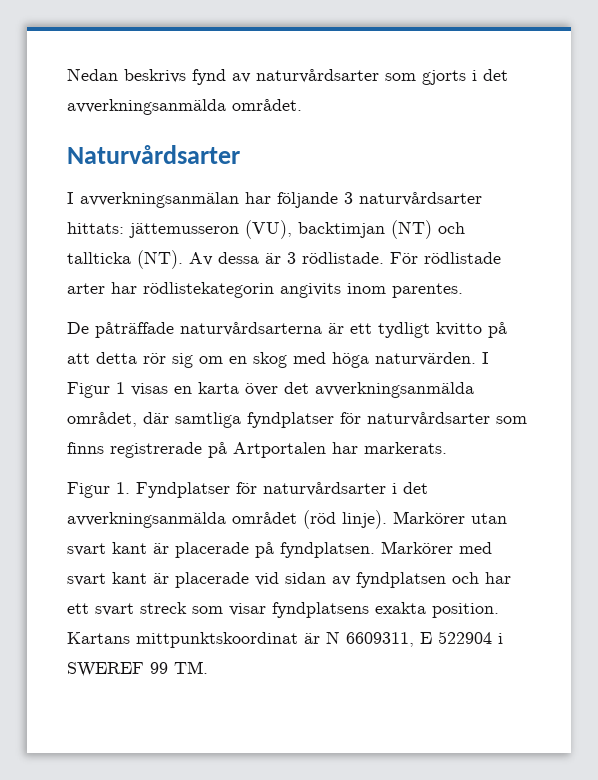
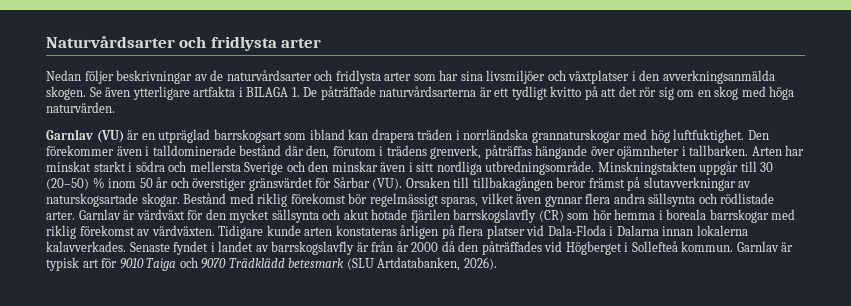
- Nedan beskrivs fynd av naturvårdsarter som gjorts i det avverkningsanmälda området.
- Naturvårdsarter
- I avverkningsanmälan har följande 3 naturvårdsarter hittats: jättemusseron (VU), backtimjan (NT) och tallticka (NT). Av dessa är 3 rödlistade. För rödlistade arter har rödlistekategorin angivits inom parentes.
- De påträffade naturvårdsarterna är ett tydligt kvitto på att detta rör sig om en skog med höga naturvärden. I Figur 1 visas en karta över det avverkningsanmälda området, där samtliga fyndplatser för naturvårdsarter som finns registrerade på Artportalen har markerats.
- Figur 1. Fyndplatser för naturvårdsarter i det avverkningsanmälda området (röd linje). Markörer utan svart kant är placerade på fyndplatsen. Markörer med svart kant är placerade vid sidan av fyndplatsen och har ett svart streck som visar fyndplatsens exakta position. Kartans mittpunktskoordinat är N 6609311, E 522904 i SWEREF 99 TM.
+ Naturvårdsarter och fridlysta arter
+ Nedan följer beskrivningar av de naturvårdsarter och fridlysta arter som har sina livsmiljöer och växtplatser i den avverkningsanmälda skogen. Se även ytterligare artfakta i BILAGA 1. De påträffade naturvårdsarterna är ett tydligt kvitto på att det rör sig om en skog med höga naturvärden.
+ Garnlav (VU) är en utpräglad barrskogsart som ibland kan drapera träden i norrländska grannaturskogar med hög luftfuktighet. Den förekommer även i talldominerade bestånd där den, förutom i trädens grenverk, påträffas hängande över ojämnheter i tallbarken. Arten har minskat starkt i södra och mellersta Sverige och den minskar även i sitt nordliga utbredningsområde. Minskningstakten uppgår till 30 (20–50) % inom 50 år och överstiger gränsvärdet för Sårbar (VU). Orsaken till tillbakagången beror främst på slutavverkningar av naturskogsartade skogar. Bestånd med riklig förekomst bör regelmässigt sparas, vilket även gynnar flera andra sällsynta och rödlistade arter. Garnlav är värdväxt för den mycket sällsynta och akut hotade fjärilen barrskogslavfly (CR) som hör hemma i boreala barrskogar med riklig förekomst av värdväxten. Tidigare kunde arten konstateras årligen på flera platser vid Dala-Floda i Dalarna innan lokalerna kalavverkades. Senaste fyndet i landet av barrskogslavfly är från år 2000 då den påträffades vid Högberget i Sollefteå kommun. Garnlav är typisk art för 9010 Taiga och 9070 Trädklädd betesmark (SLU Artdatabanken, 2026).

